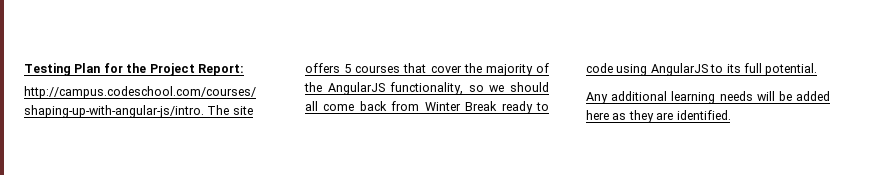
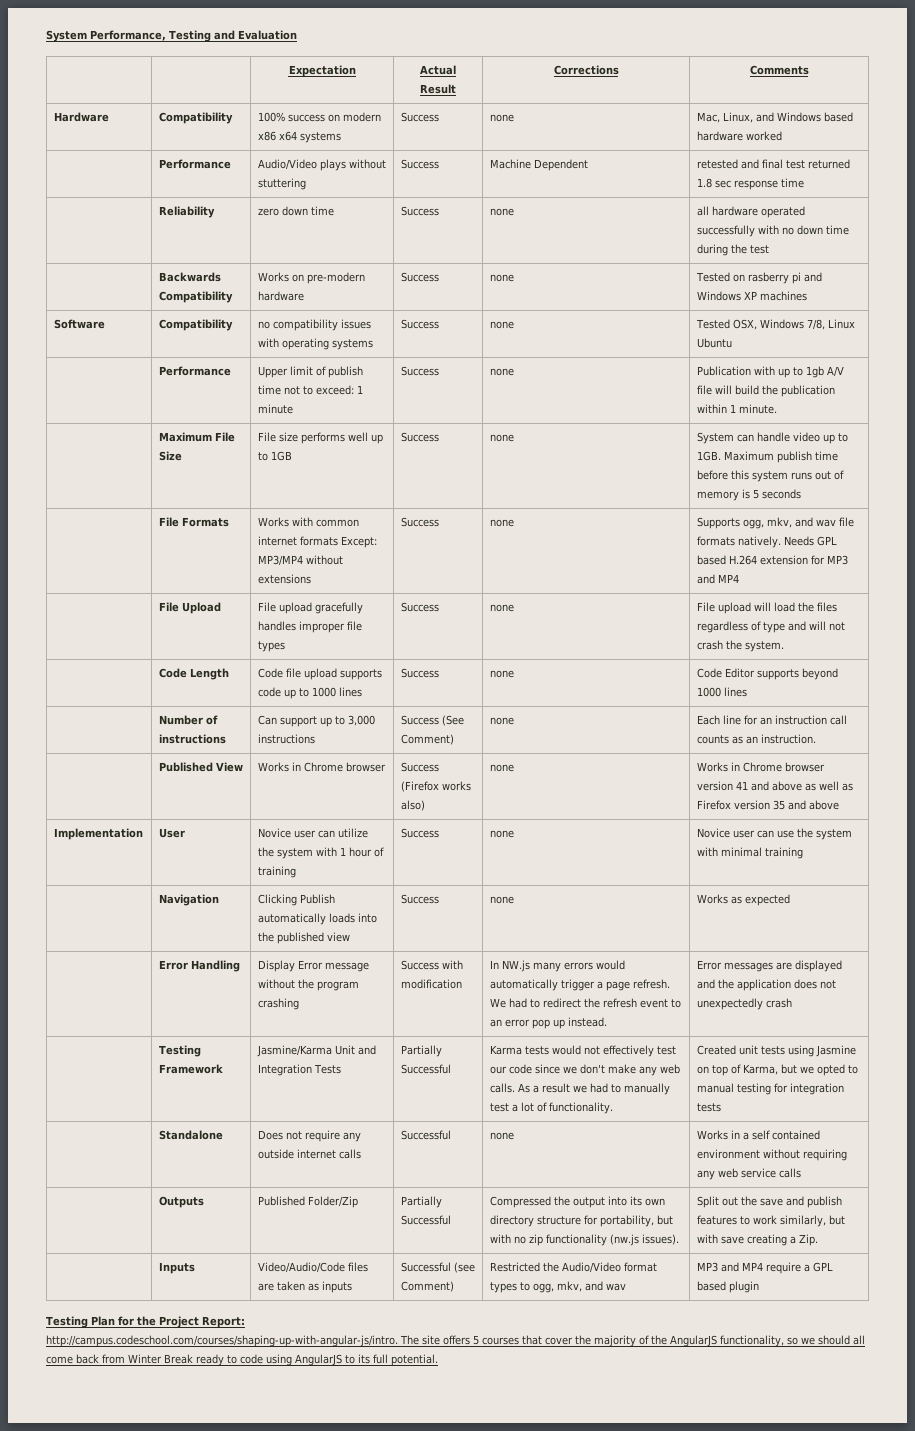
+ System Performance, Testing and Evaluation
+ | | Expectation | Actual Result | Corrections | Comments
+ Hardware | Compatibility | 100% success on modern x86 x64 systems | Success | none | Mac, Linux, and Windows based hardware worked
+ | Performance | Audio/Video plays without stuttering | Success | Machine Dependent | retested and final test returned 1.8 sec response time
+ | Reliability | zero down time | Success | none | all hardware operated successfully with no down time during the test
+ | Backwards Compatibility | Works on pre-modern hardware | Success | none | Tested on rasberry pi and Windows XP machines
+ Software | Compatibility | no compatibility issues with operating systems | Success | none | Tested OSX, Windows 7/8, Linux Ubuntu
+ | Performance | Upper limit of publish time not to exceed: 1 minute | Success | none | Publication with up to 1gb A/V file will build the publication within 1 minute.
+ | Maximum File Size | File size performs well up to 1GB | Success | none | System can handle video up to 1GB. Maximum publish time before this system runs out of memory is 5 seconds
+ | File Formats | Works with common internet formats Except: MP3/MP4 without extensions | Success | none | Supports ogg, mkv, and wav file formats natively. Needs GPL based H.264 extension for MP3 and MP4
+ | File Upload | File upload gracefully handles improper file types | Success | none | File upload will load the files regardless of type and will not crash the system.
+ | Code Length | Code file upload supports code up to 1000 lines | Success | none | Code Editor supports beyond 1000 lines
+ | Number of instructions | Can support up to 3,000 instructions | Success (See Comment) | none | Each line for an instruction call counts as an instruction.
+ | Published View | Works in Chrome browser | Success (Firefox works also) | none | Works in Chrome browser version 41 and above as well as Firefox version 35 and above
+ Implementation | User | Novice user can utilize the system with 1 hour of training | Success | none | Novice user can use the system with minimal training
+ | Navigation | Clicking Publish automatically loads into the published view | Success | none | Works as expected
+ | Error Handling | Display Error message without the program crashing | Success with modification | In NW.js many errors would automatically trigger a page refresh. We had to redirect the refresh event to an error pop up instead. | Error messages are displayed and the application does not unexpectedly crash
+ | Testing Framework | Jasmine/Karma Unit and Integration Tests | Partially Successful | Karma tests would not effectively test our code since we don't make any web calls. As a result we had to manually test a lot of functionality. | Created unit tests using Jasmine on top of Karma, but we opted to manual testing for integration tests
+ | Standalone | Does not require any outside internet calls | Successful | none | Works in a self contained environment without requiring any web service calls
+ | Outputs | Published Folder/Zip | Partially Successful | Compressed the output into its own directory structure for portability, but with no zip functionality (nw.js issues). | Split out the save and publish features to work similarly, but with save creating a Zip.
+ | Inputs | Video/Audio/Code files are taken as inputs | Successful (see Comment) | Restricted the Audio/Video format types to ogg, mkv, and wav | MP3 and MP4 require a GPL based plugin
- Any additional learning needs will be added here as they are identified.

